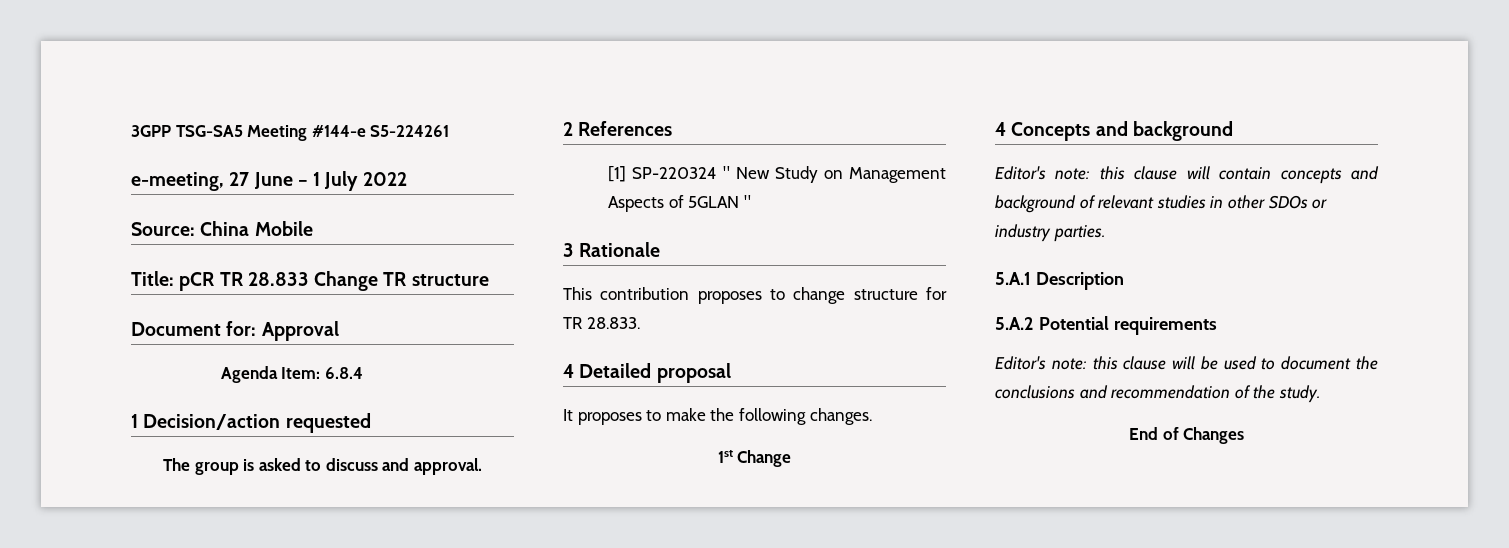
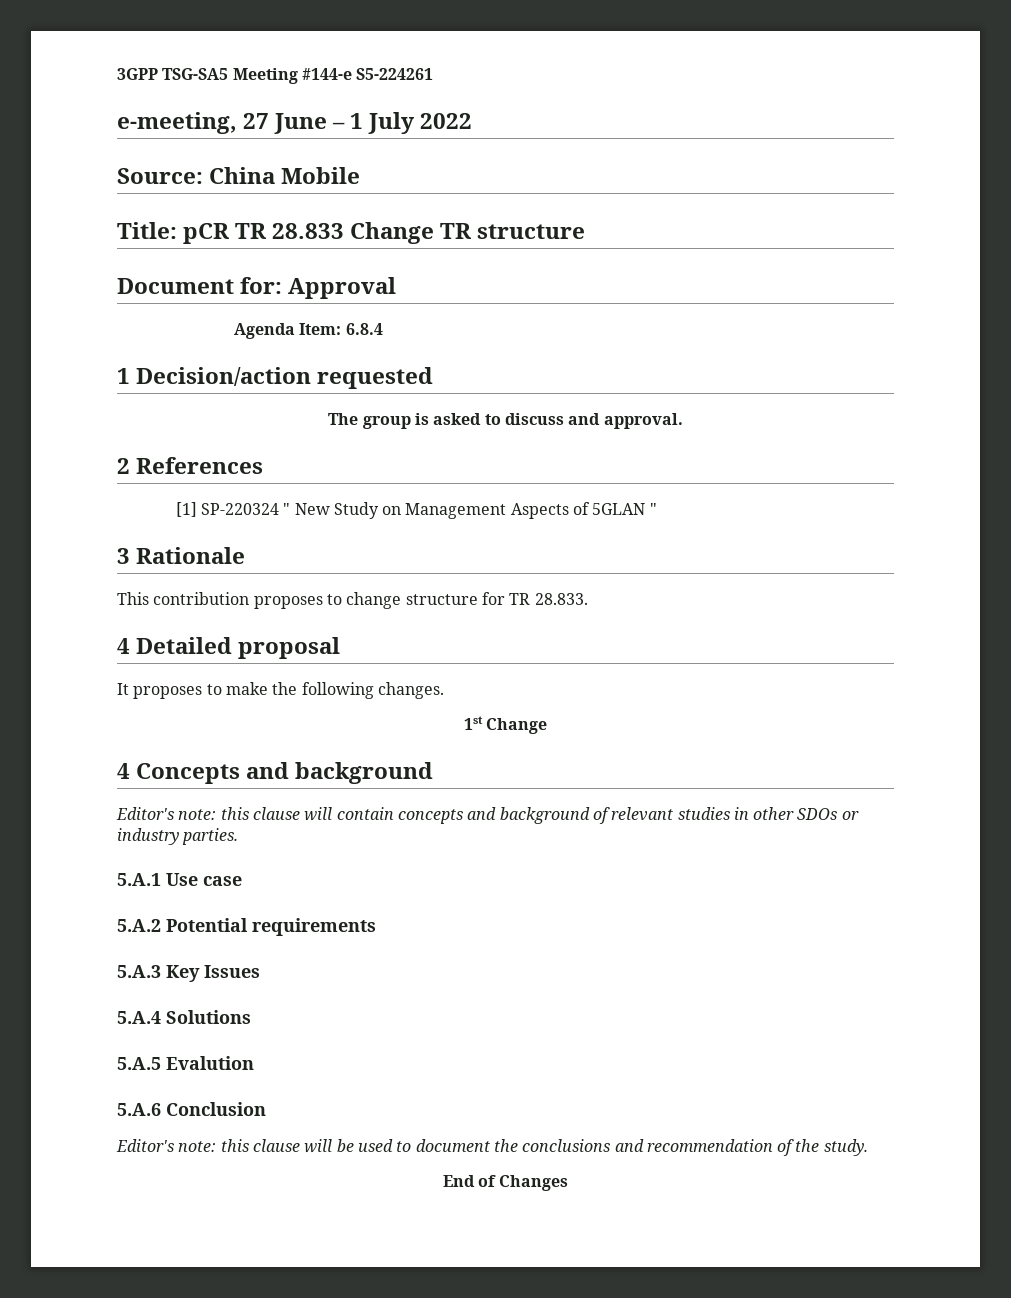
- 5.A.1 Description
+ 5.A.1 Use case
+ 5.A.3 Key Issues
+ 5.A.4 Solutions
+ 5.A.5 Evalution
+ 5.A.6 Conclusion

